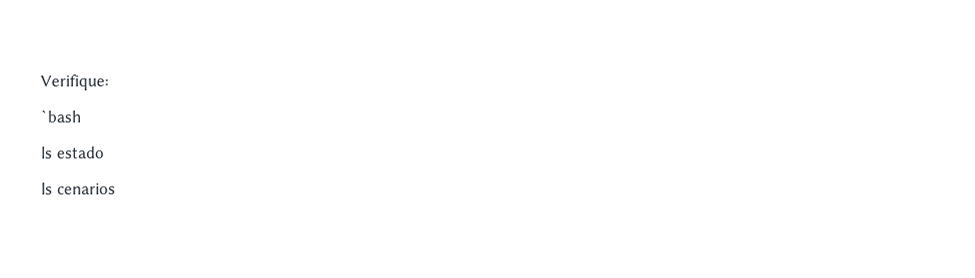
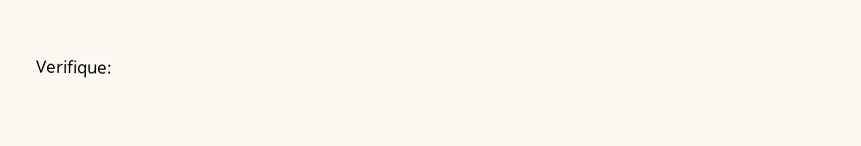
- `bash
- ls estado
- ls cenarios

